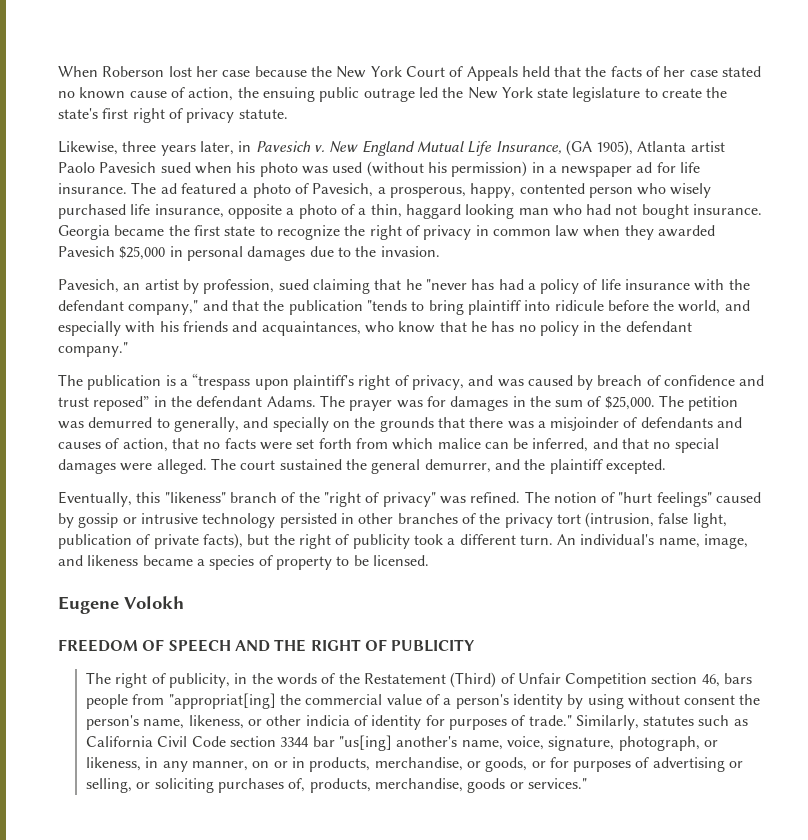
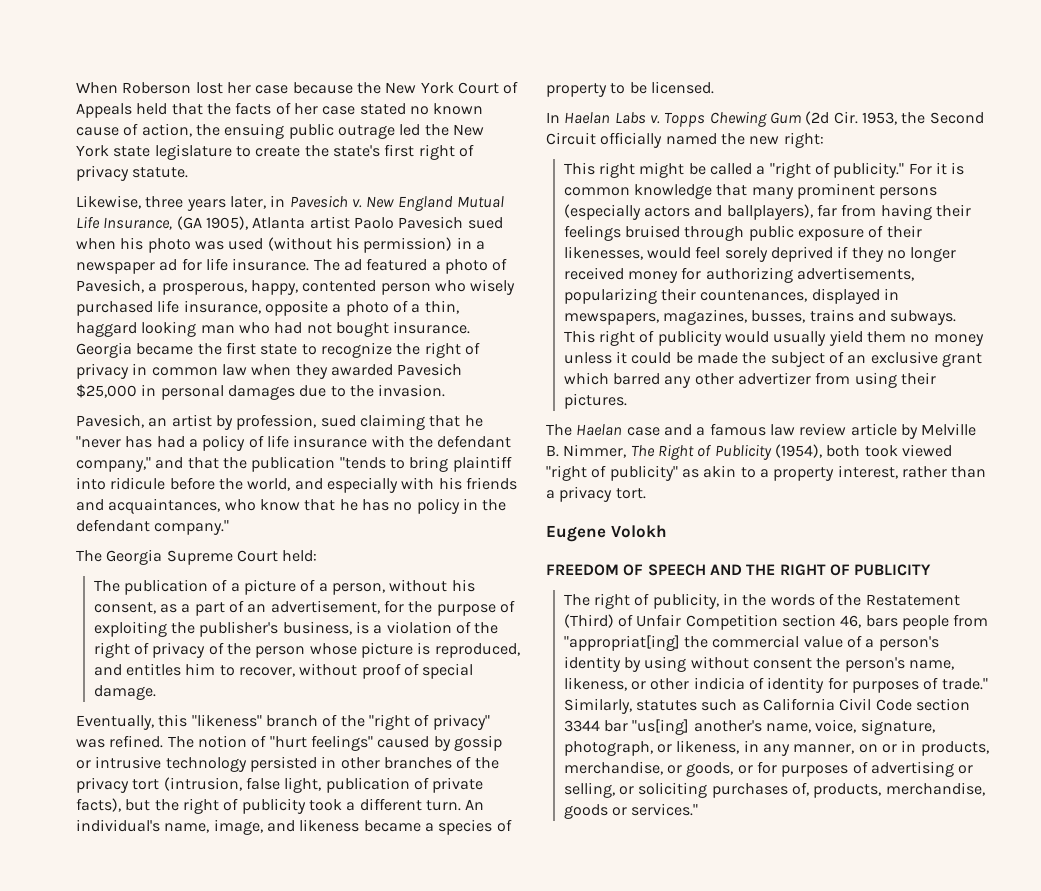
- The publication is a “trespass upon plaintiff's right of privacy, and was caused by breach of confidence and trust reposed” in the defendant Adams. The prayer was for damages in the sum of $25,000. The petition was demurred to generally, and specially on the grounds that there was a misjoinder of defendants and causes of action, that no facts were set forth from which malice can be inferred, and that no special damages were alleged. The court sustained the general demurrer, and the plaintiff excepted.
+ The Georgia Supreme Court held:
+ The publication of a picture of a person, without his consent, as a part of an advertisement, for the purpose of exploiting the publisher's business, is a violation of the right of privacy of the person whose picture is reproduced, and entitles him to recover, without proof of special damage.
+ In Haelan Labs v. Topps Chewing Gum (2d Cir. 1953, the Second Circuit officially named the new right:
+ This right might be called a "right of publicity." For it is common knowledge that many prominent persons (especially actors and ballplayers), far from having their feelings bruised through public exposure of their likenesses, would feel sorely deprived if they no longer received money for authorizing advertisements, popularizing their countenances, displayed in mewspapers, magazines, busses, trains and subways. This right of publicity would usually yield them no money unless it could be made the subject of an exclusive grant which barred any other advertizer from using their pictures.
+ The Haelan case and a famous law review article by Melville B. Nimmer, The Right of Publicity (1954), both took viewed "right of publicity" as akin to a property interest, rather than a privacy tort.

